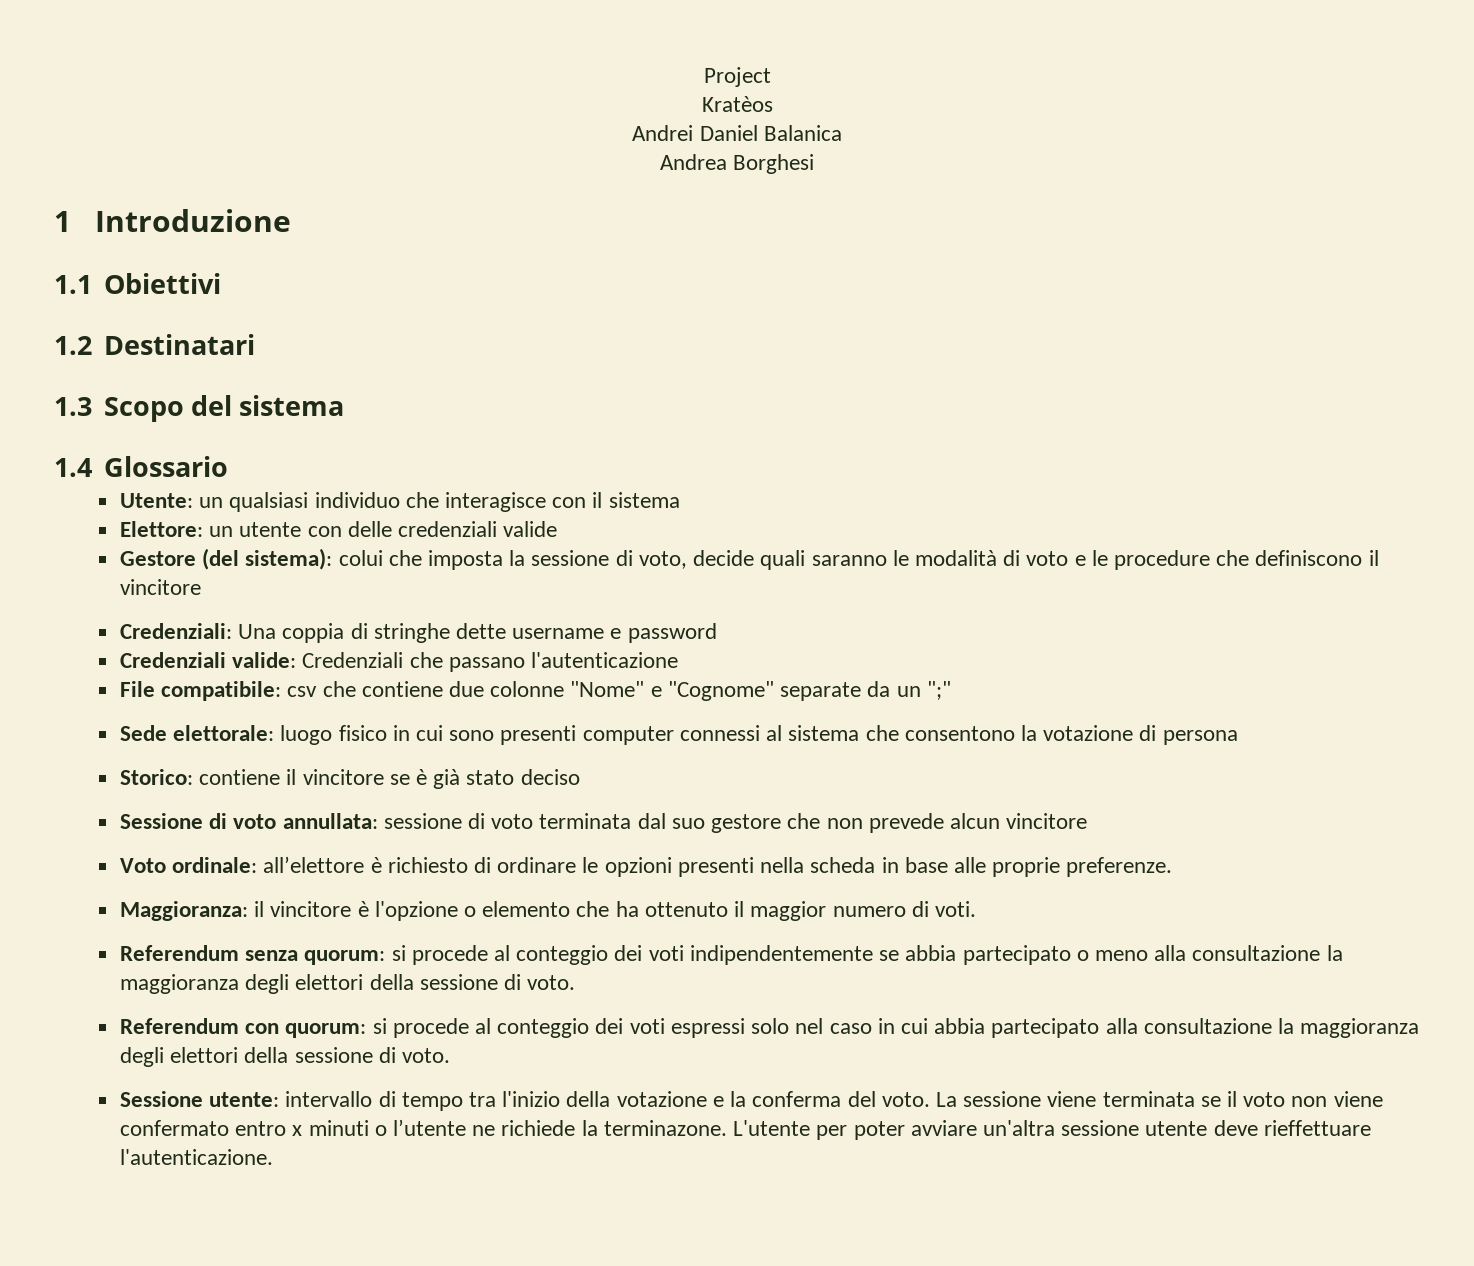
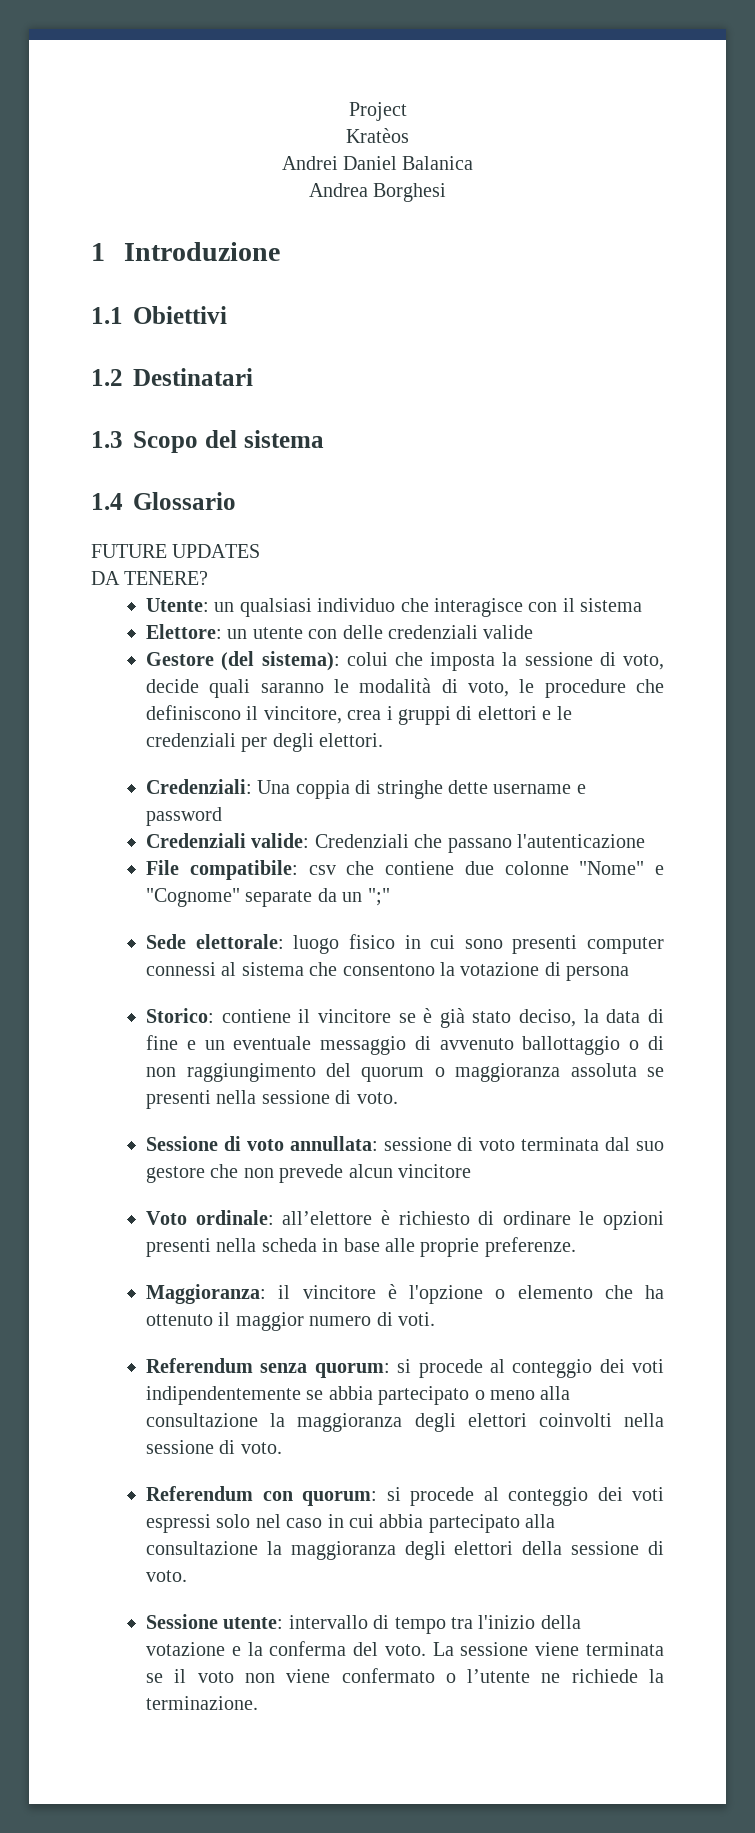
+ FUTURE UPDATES
+ DA TENERE?
- Gestore (del sistema): colui che imposta la sessione di voto, decide quali saranno le modalità di voto e le procedure che definiscono il vincitore
+ Gestore (del sistema): colui che imposta la sessione di voto, decide quali saranno le modalità di voto, le procedure che definiscono il vincitore, crea i gruppi di elettori e le credenziali per degli elettori.
- Storico: contiene il vincitore se è già stato deciso
+ Storico: contiene il vincitore se è già stato deciso, la data di fine e un eventuale messaggio di avvenuto ballottaggio o di non raggiungimento del quorum o maggioranza assoluta se presenti nella sessione di voto.
- Referendum senza quorum: si procede al conteggio dei voti indipendentemente se abbia partecipato o meno alla consultazione la maggioranza degli elettori della sessione di voto.
+ Referendum senza quorum: si procede al conteggio dei voti indipendentemente se abbia partecipato o meno alla consultazione la maggioranza degli elettori coinvolti nella sessione di voto.
- La sessione viene terminata se il voto non viene confermato entro x minuti o l’utente ne richiede la terminazone. L'utente per poter avviare un'altra sessione utente deve rieffettuare l'autenticazione.
+ La sessione viene terminata se il voto non viene confermato o l’utente ne richiede la terminazione.

